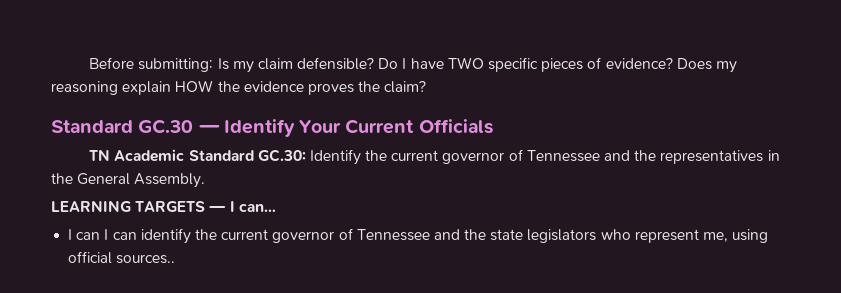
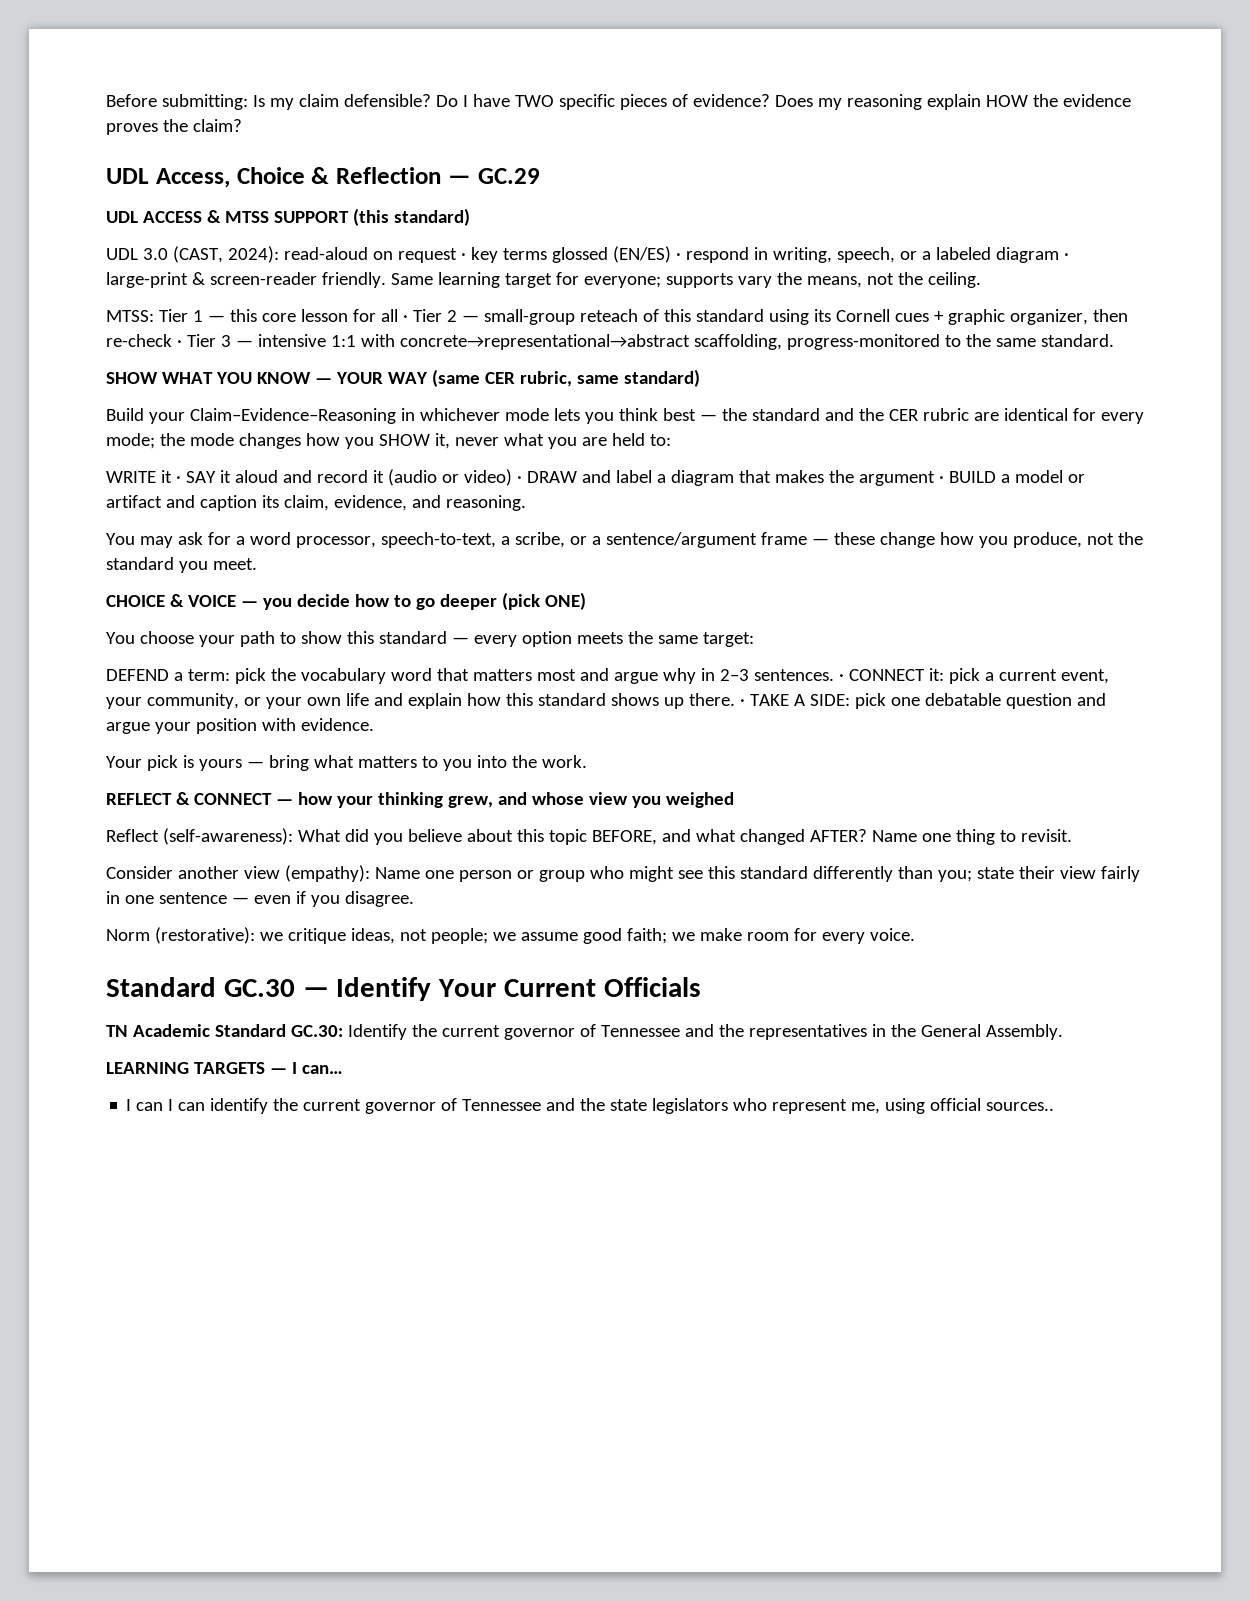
+ UDL Access, Choice & Reflection — GC.29
+ UDL ACCESS & MTSS SUPPORT (this standard)
+ UDL 3.0 (CAST, 2024): read-aloud on request · key terms glossed (EN/ES) · respond in writing, speech, or a labeled diagram · large-print & screen-reader friendly. Same learning target for everyone; supports vary the means, not the ceiling.
+ MTSS: Tier 1 — this core lesson for all · Tier 2 — small-group reteach of this standard using its Cornell cues + graphic organizer, then re-check · Tier 3 — intensive 1:1 with concrete→representational→abstract scaffolding, progress-monitored to the same standard.
+ SHOW WHAT YOU KNOW — YOUR WAY (same CER rubric, same standard)
+ Build your Claim–Evidence–Reasoning in whichever mode lets you think best — the standard and the CER rubric are identical for every mode; the mode changes how you SHOW it, never what you are held to:
+ WRITE it · SAY it aloud and record it (audio or video) · DRAW and label a diagram that makes the argument · BUILD a model or artifact and caption its claim, evidence, and reasoning.
+ You may ask for a word processor, speech-to-text, a scribe, or a sentence/argument frame — these change how you produce, not the standard you meet.
+ CHOICE & VOICE — you decide how to go deeper (pick ONE)
+ You choose your path to show this standard — every option meets the same target:
+ DEFEND a term: pick the vocabulary word that matters most and argue why in 2–3 sentences. · CONNECT it: pick a current event, your community, or your own life and explain how this standard shows up there. · TAKE A SIDE: pick one debatable question and argue your position with evidence.
+ Your pick is yours — bring what matters to you into the work.
+ REFLECT & CONNECT — how your thinking grew, and whose view you weighed
+ Reflect (self-awareness): What did you believe about this topic BEFORE, and what changed AFTER? Name one thing to revisit.
+ Consider another view (empathy): Name one person or group who might see this standard differently than you; state their view fairly in one sentence — even if you disagree.
+ Norm (restorative): we critique ideas, not people; we assume good faith; we make room for every voice.

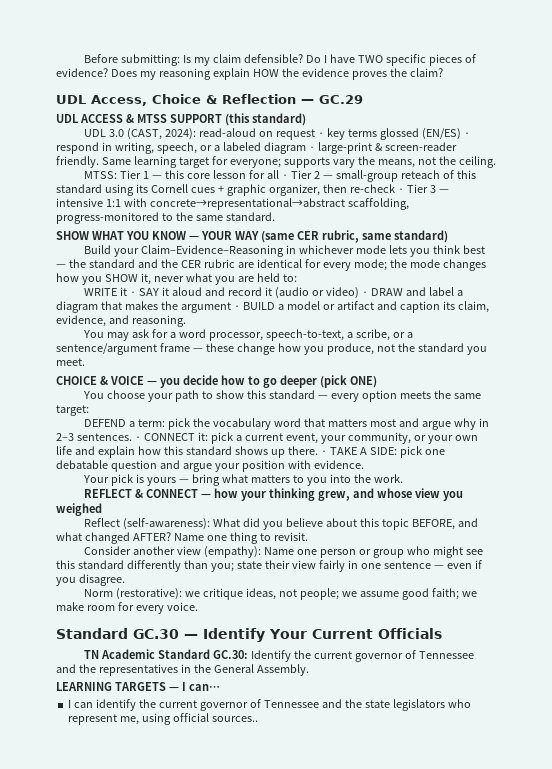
- I can I can identify the current governor of Tennessee and the state legislators who represent me, using official sources..
+ I can identify the current governor of Tennessee and the state legislators who represent me, using official sources..

